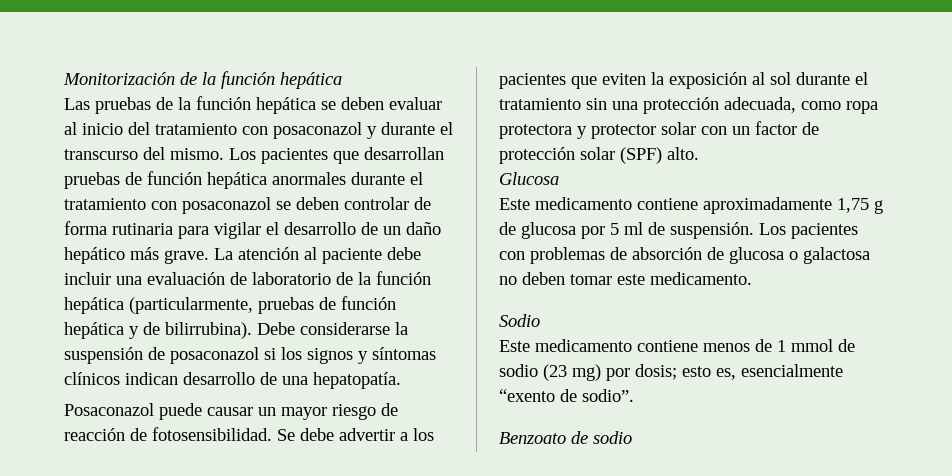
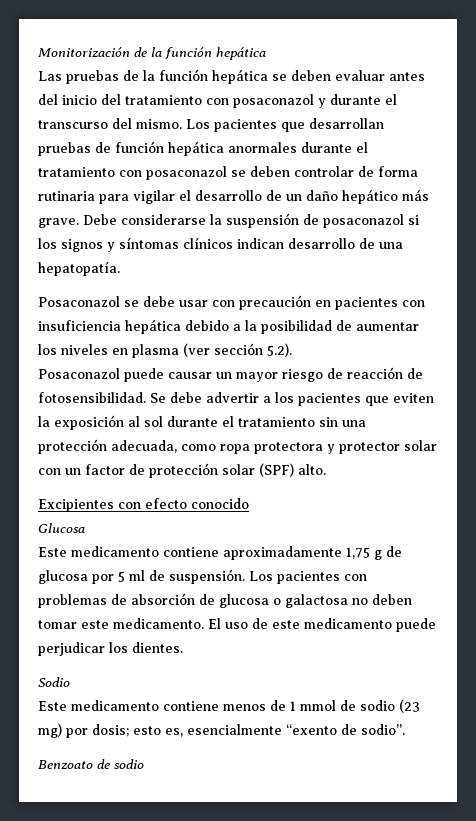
- Las pruebas de la función hepática se deben evaluar al inicio del tratamiento con posaconazol y durante el transcurso del mismo.
+ Las pruebas de la función hepática se deben evaluar antes del inicio del tratamiento con posaconazol y durante el transcurso del mismo.
- La atención al paciente debe incluir una evaluación de laboratorio de la función hepática (particularmente, pruebas de función hepática y de bilirrubina).
+ Posaconazol se debe usar con precaución en pacientes con insuficiencia hepática debido a la posibilidad de aumentar los niveles en plasma (ver sección 5.2).
+ Excipientes con efecto conocido
+ El uso de este medicamento puede perjudicar los dientes.

